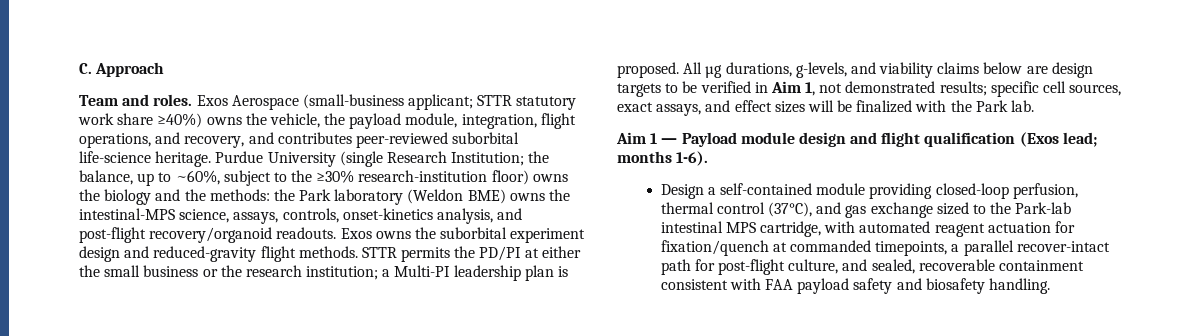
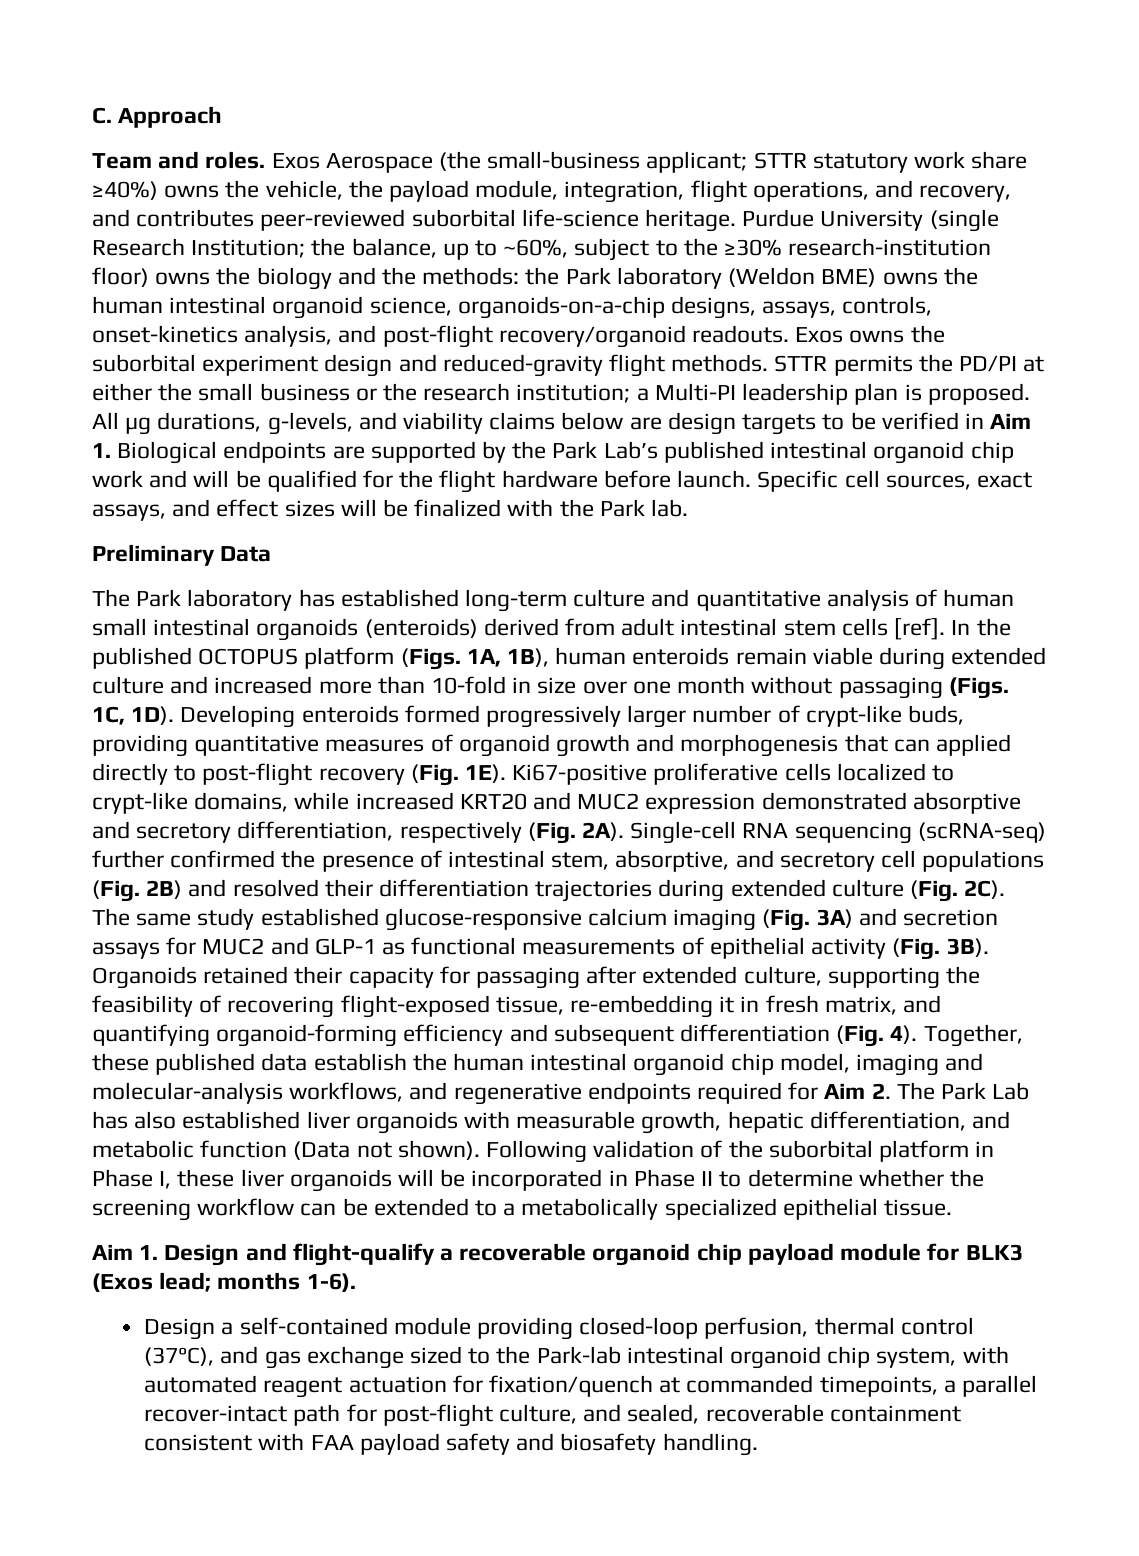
- Exos Aerospace (small-business applicant; STTR statutory work share ≥40%) owns the vehicle, the payload module, integration, flight operations, and recovery, and contributes peer-reviewed suborbital life-science heritage.
+ Exos Aerospace (the small-business applicant; STTR statutory work share ≥40%) owns the vehicle, the payload module, integration, flight operations, and recovery, and contributes peer-reviewed suborbital life-science heritage.
- Purdue University (single Research Institution; the balance, up to ~60%, subject to the ≥30% research-institution floor) owns the biology and the methods: the Park laboratory (Weldon BME) owns the intestinal-MPS science, assays, controls, onset-kinetics analysis, and post-flight recovery/organoid readouts.
+ Purdue University (single Research Institution; the balance, up to ~60%, subject to the ≥30% research-institution floor) owns the biology and the methods: the Park laboratory (Weldon BME) owns the human intestinal organoid science, organoids-on-a-chip designs, assays, controls, onset-kinetics analysis, and post-flight recovery/organoid readouts.
- All µg durations, g-levels, and viability claims below are design targets to be verified in Aim 1, not demonstrated results; specific cell sources, exact assays, and effect sizes will be finalized with the Park lab.
+ All µg durations, g-levels, and viability claims below are design targets to be verified in Aim 1. Biological endpoints are supported by the Park Lab’s published intestinal organoid chip work and will be qualified for the flight hardware before launch. Specific cell sources, exact assays, and effect sizes will be finalized with the Park lab.
- Aim 1 — Payload module design and flight qualification (Exos lead; months 1-6).
+ Preliminary Data
+ The Park laboratory has established long-term culture and quantitative analysis of human small intestinal organoids (enteroids) derived from adult intestinal stem cells [ref]. In the published OCTOPUS platform (Figs. 1A, 1B), human enteroids remain viable during extended culture and increased more than 10-fold in size over one month without passaging (Figs. 1C, 1D). Developing enteroids formed progressively larger number of crypt-like buds, providing quantitative measures of organoid growth and morphogenesis that can applied directly to post-flight recovery (Fig. 1E). Ki67-positive proliferative cells localized to crypt-like domains, while increased KRT20 and MUC2 expression demonstrated absorptive and secretory differentiation, respectively (Fig. 2A). Single-cell RNA sequencing (scRNA-seq) further confirmed the presence of intestinal stem, absorptive, and secretory cell populations (Fig. 2B) and resolved their differentiation trajectories during extended culture (Fig. 2C). The same study established glucose-responsive calcium imaging (Fig. 3A) and secretion assays for MUC2 and GLP-1 as functional measurements of epithelial activity (Fig. 3B). Organoids retained their capacity for passaging after extended culture, supporting the feasibility of recovering flight-exposed tissue, re-embedding it in fresh matrix, and quantifying organoid-forming efficiency and subsequent differentiation (Fig. 4). Together, these published data establish the human intestinal organoid chip model, imaging and molecular-analysis workflows, and regenerative endpoints required for Aim 2. The Park Lab has also established liver organoids with measurable growth, hepatic differentiation, and metabolic function (Data not shown). Following validation of the suborbital platform in Phase I, these liver organoids will be incorporated in Phase II to determine whether the screening workflow can be extended to a metabolically specialized epithelial tissue.
+ Aim 1. Design and flight-qualify a recoverable organoid chip payload module for BLK3 (Exos lead; months 1-6).
- Design a self-contained module providing closed-loop perfusion, thermal control (37°C), and gas exchange sized to the Park-lab intestinal MPS cartridge, with automated reagent actuation for fixation/quench at commanded timepoints, a parallel recover-intact path for post-flight culture, and sealed, recoverable containment consistent with FAA payload safety and biosafety handling.
+ Design a self-contained module providing closed-loop perfusion, thermal control (37°C), and gas exchange sized to the Park-lab intestinal organoid chip system, with automated reagent actuation for fixation/quench at commanded timepoints, a parallel recover-intact path for post-flight culture, and sealed, recoverable containment consistent with FAA payload safety and biosafety handling.

